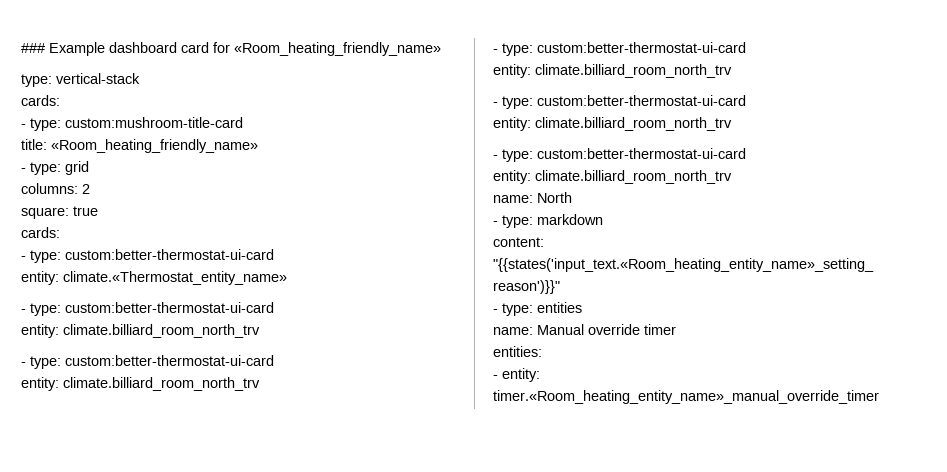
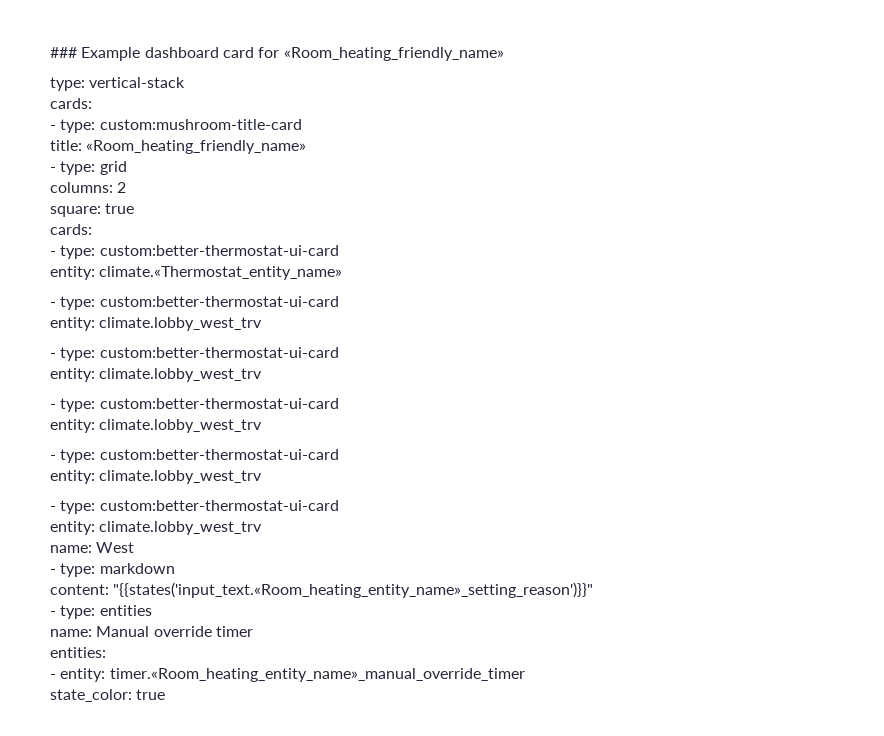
  entity: climate.«Thermostat_entity_name»
  - type: custom:better-thermostat-ui-card
- entity: climate.billiard_room_north_trv
+ entity: climate.lobby_west_trv
  - type: custom:better-thermostat-ui-card
- entity: climate.billiard_room_north_trv
+ entity: climate.lobby_west_trv
  - type: custom:better-thermostat-ui-card
- entity: climate.billiard_room_north_trv
+ entity: climate.lobby_west_trv
  - type: custom:better-thermostat-ui-card
- entity: climate.billiard_room_north_trv
+ entity: climate.lobby_west_trv
  - type: custom:better-thermostat-ui-card
- entity: climate.billiard_room_north_trv
- name: North
+ entity: climate.lobby_west_trv
+ name: West
+ state_color: true

